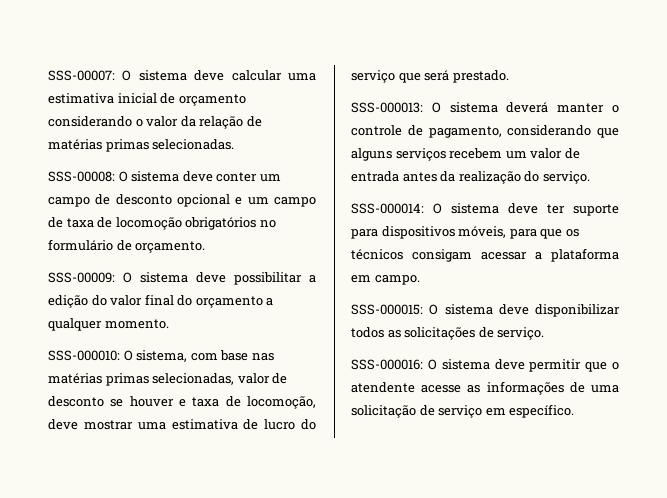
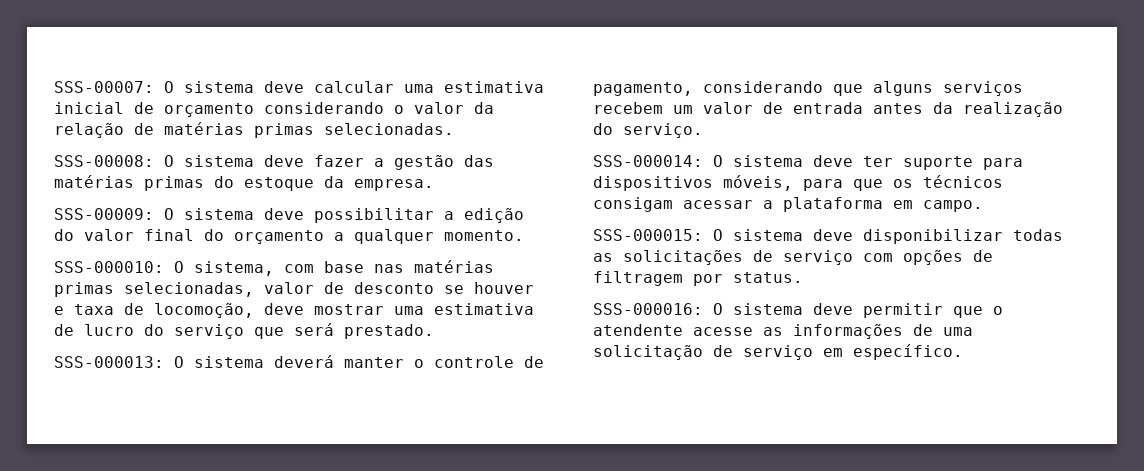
- SSS-00008: O sistema deve conter um campo de desconto opcional e um campo de taxa de locomoção obrigatórios no formulário de orçamento.
+ SSS-00008: O sistema deve fazer a gestão das matérias primas do estoque da empresa.
- SSS-000015: O sistema deve disponibilizar todos as solicitações de serviço.
+ SSS-000015: O sistema deve disponibilizar todas as solicitações de serviço com opções de filtragem por status.

